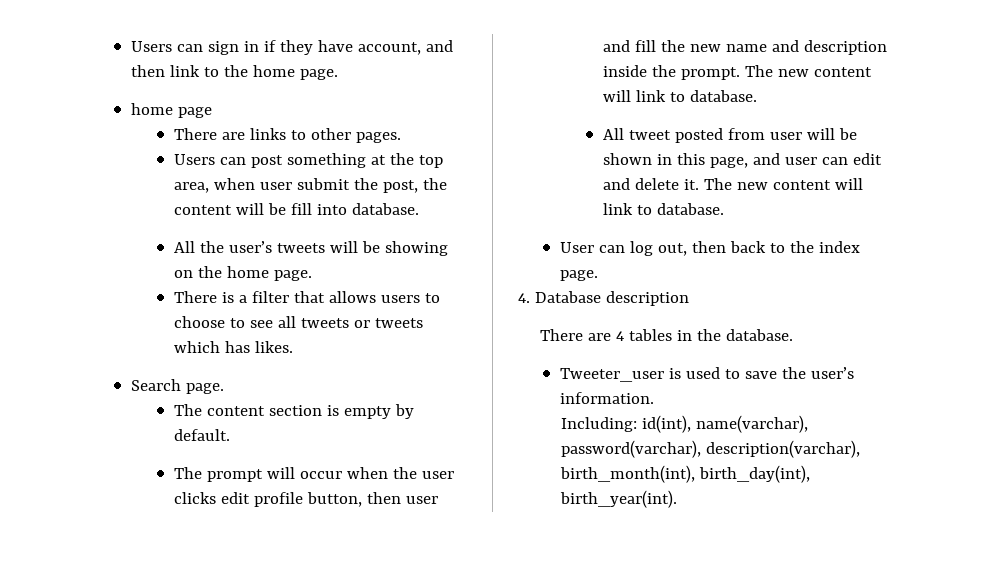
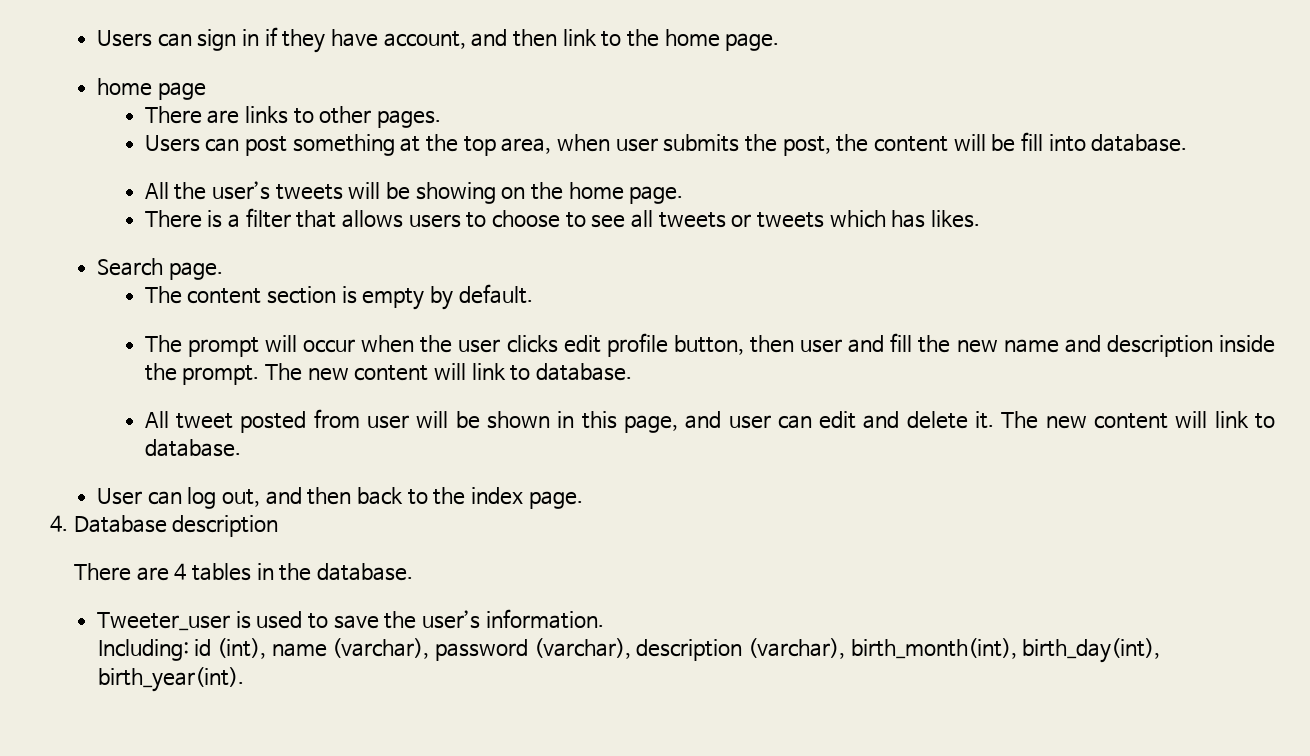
- Users can post something at the top area, when user submit the post, the content will be fill into database.
+ Users can post something at the top area, when user submits the post, the content will be fill into database.
- User can log out, then back to the index page.
+ User can log out, and then back to the index page.
- Including: id(int), name(varchar), password(varchar), description(varchar), birth_month(int), birth_day(int), birth_year(int).
+ Including: id (int), name (varchar), password (varchar), description (varchar), birth_month(int), birth_day(int), birth_year(int).

